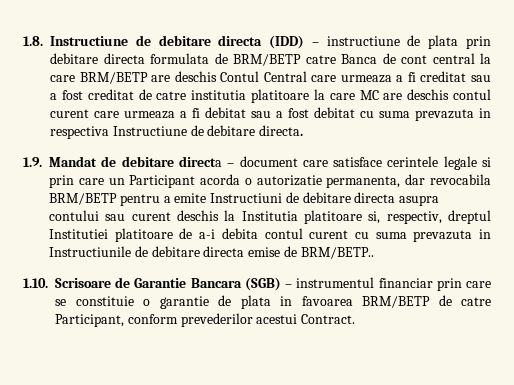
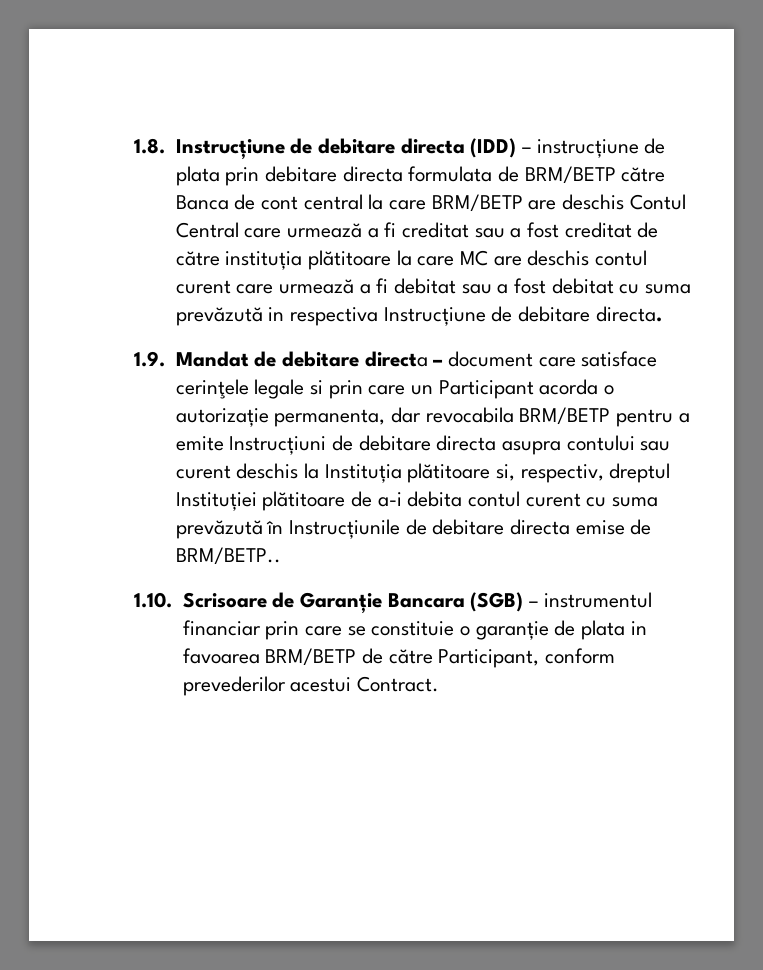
- 1.8. Instructiune de debitare directa (IDD) – instructiune de plata prin debitare directa formulata de BRM/BETP catre Banca de cont central la care BRM/BETP are deschis Contul Central care urmeaza a fi creditat sau a fost creditat de catre institutia platitoare la care MC are deschis contul curent care urmeaza a fi debitat sau a fost debitat cu suma prevazuta in respectiva Instructiune de debitare directa.
+ 1.8. Instrucțiune de debitare directa (IDD) – instrucțiune de plata prin debitare directa formulata de BRM/BETP către Banca de cont central la care BRM/BETP are deschis Contul Central care urmează a fi creditat sau a fost creditat de către instituția plătitoare la care MC are deschis contul curent care urmează a fi debitat sau a fost debitat cu suma prevăzută in respectiva Instrucțiune de debitare directa.
- 1.9. Mandat de debitare directa – document care satisface cerintele legale si prin care un Participant acorda o autorizatie permanenta, dar revocabila BRM/BETP pentru a emite Instructiuni de debitare directa asupra contului sau curent deschis la Institutia platitoare si, respectiv, dreptul Institutiei platitoare de a-i debita contul curent cu suma prevazuta in Instructiunile de debitare directa emise de BRM/BETP..
+ 1.9. Mandat de debitare directa – document care satisface cerinţele legale si prin care un Participant acorda o autorizație permanenta, dar revocabila BRM/BETP pentru a emite Instrucțiuni de debitare directa asupra contului sau curent deschis la Instituția plătitoare si, respectiv, dreptul Instituției plătitoare de a-i debita contul curent cu suma prevăzută în Instrucțiunile de debitare directa emise de BRM/BETP..
- 1.10. Scrisoare de Garantie Bancara (SGB) – instrumentul financiar prin care se constituie o garantie de plata in favoarea BRM/BETP de catre Participant, conform prevederilor acestui Contract.
+ 1.10. Scrisoare de Garanție Bancara (SGB) – instrumentul financiar prin care se constituie o garanție de plata in favoarea BRM/BETP de către Participant, conform prevederilor acestui Contract.

